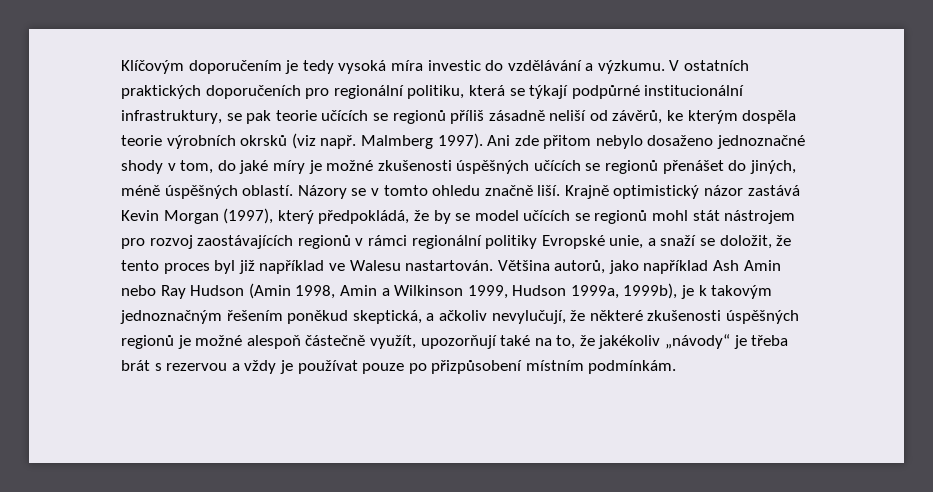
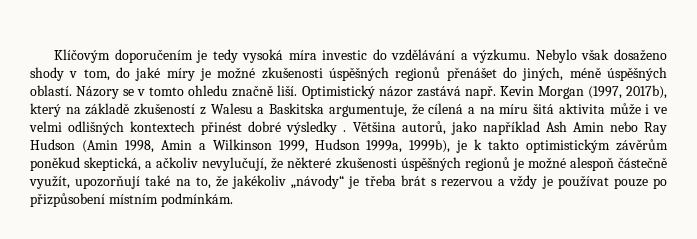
- V ostatních praktických doporučeních pro regionální politiku, která se týkají podpůrné institucionální infrastruktury, se pak teorie učících se regionů příliš zásadně neliší od závěrů, ke kterým dospěla teorie výrobních okrsků (viz např. Malmberg 1997). Ani zde přitom nebylo dosaženo jednoznačné shody v tom, do jaké míry je možné zkušenosti úspěšných učících se regionů přenášet do jiných, méně úspěšných oblastí.
+ Nebylo však dosaženo shody v tom, do jaké míry je možné zkušenosti úspěšných regionů přenášet do jiných, méně úspěšných oblastí.
- Krajně optimistický názor zastává Kevin Morgan (1997), který předpokládá, že by se model učících se regionů mohl stát nástrojem pro rozvoj zaostávajících regionů v rámci regionální politiky Evropské unie, a snaží se doložit, že tento proces byl již například ve Walesu nastartován.
+ Optimistický názor zastává např. Kevin Morgan (1997, 2017b), který na základě zkušeností z Walesu a Baskitska argumentuje, že cílená a na míru šitá aktivita může i ve velmi odlišných kontextech přinést dobré výsledky .
- Většina autorů, jako například Ash Amin nebo Ray Hudson (Amin 1998, Amin a Wilkinson 1999, Hudson 1999a, 1999b), je k takovým jednoznačným řešením poněkud skeptická, a ačkoliv nevylučují, že některé zkušenosti úspěšných regionů je možné alespoň částečně využít, upozorňují také na to, že jakékoliv „návody“ je třeba brát s rezervou a vždy je používat pouze po přizpůsobení místním podmínkám.
+ Většina autorů, jako například Ash Amin nebo Ray Hudson (Amin 1998, Amin a Wilkinson 1999, Hudson 1999a, 1999b), je k takto optimistickým závěrům poněkud skeptická, a ačkoliv nevylučují, že některé zkušenosti úspěšných regionů je možné alespoň částečně využít, upozorňují také na to, že jakékoliv „návody“ je třeba brát s rezervou a vždy je používat pouze po přizpůsobení místním podmínkám.

